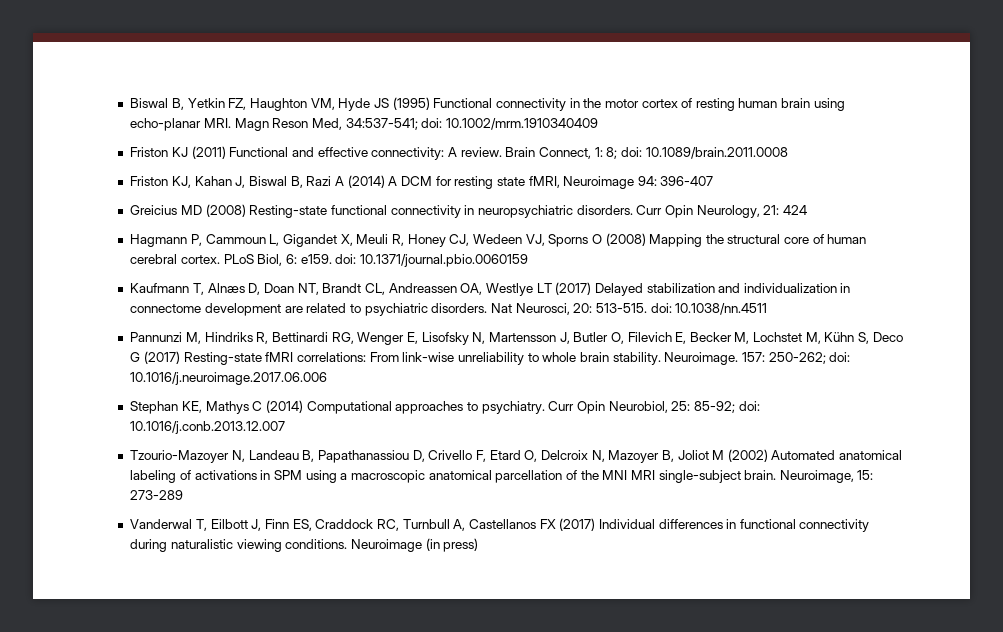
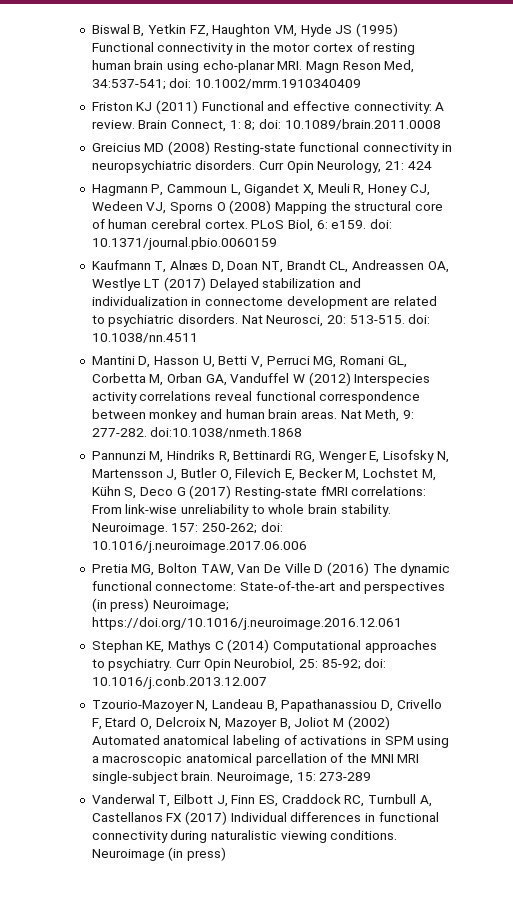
- Friston KJ, Kahan J, Biswal B, Razi A (2014) A DCM for resting state fMRI, Neuroimage 94: 396-407
+ Mantini D, Hasson U, Betti V, Perruci MG, Romani GL, Corbetta M, Orban GA, Vanduffel W (2012) Interspecies activity correlations reveal functional correspondence between monkey and human brain areas. Nat Meth, 9: 277-282. doi:10.1038/nmeth.1868
+ Pretia MG, Bolton TAW, Van De Ville D (2016) The dynamic functional connectome: State-of-the-art and perspectives (in press) Neuroimage; https://doi.org/10.1016/j.neuroimage.2016.12.061

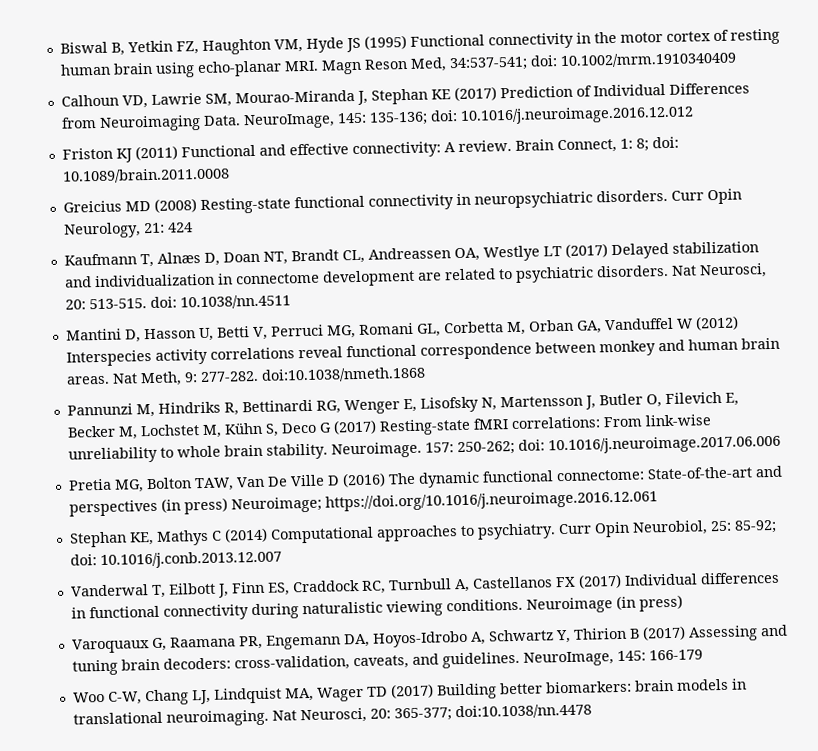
+ Calhoun VD, Lawrie SM, Mourao-Miranda J, Stephan KE (2017) Prediction of Individual Differences from Neuroimaging Data. NeuroImage, 145: 135-136; doi: 10.1016/j.neuroimage.2016.12.012
- Hagmann P, Cammoun L, Gigandet X, Meuli R, Honey CJ, Wedeen VJ, Sporns O (2008) Mapping the structural core of human cerebral cortex. PLoS Biol, 6: e159. doi: 10.1371/journal.pbio.0060159
- Tzourio-Mazoyer N, Landeau B, Papathanassiou D, Crivello F, Etard O, Delcroix N, Mazoyer B, Joliot M (2002) Automated anatomical labeling of activations in SPM using a macroscopic anatomical parcellation of the MNI MRI single-subject brain. Neuroimage, 15: 273-289
+ Varoquaux G, Raamana PR, Engemann DA, Hoyos-Idrobo A, Schwartz Y, Thirion B (2017) Assessing and tuning brain decoders: cross-validation, caveats, and guidelines. NeuroImage, 145: 166-179
+ Woo C-W, Chang LJ, Lindquist MA, Wager TD (2017) Building better biomarkers: brain models in translational neuroimaging. Nat Neurosci, 20: 365-377; doi:10.1038/nn.4478

